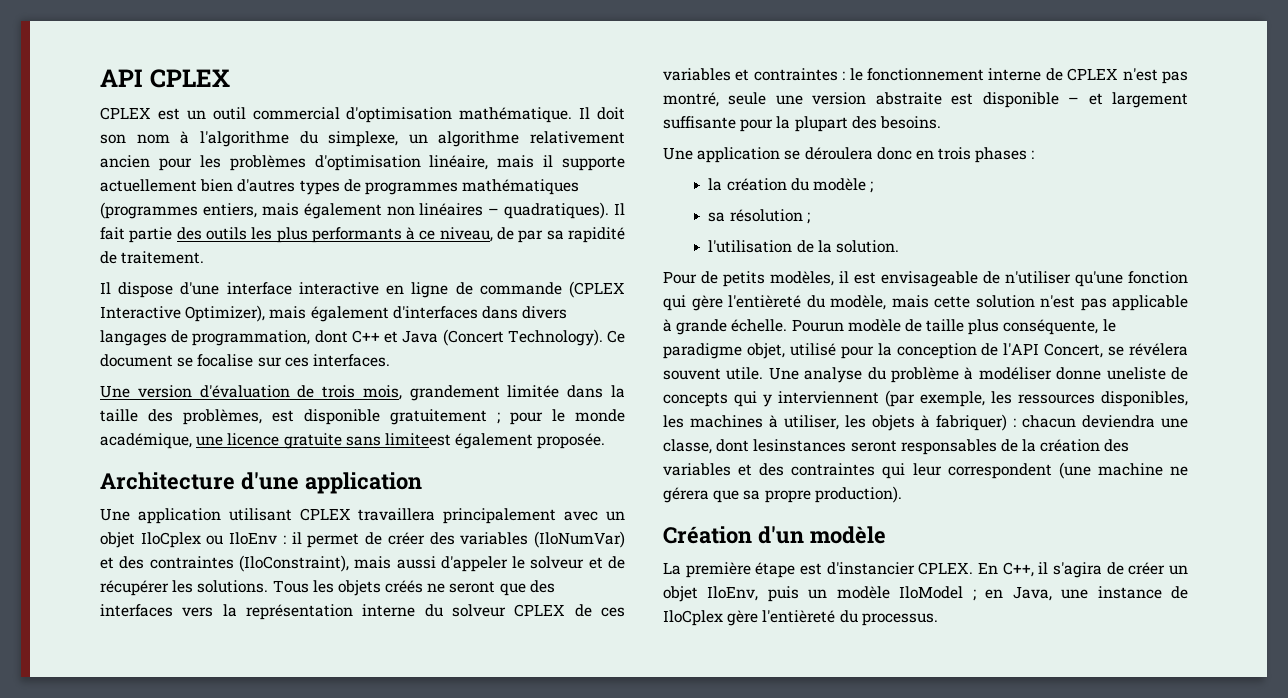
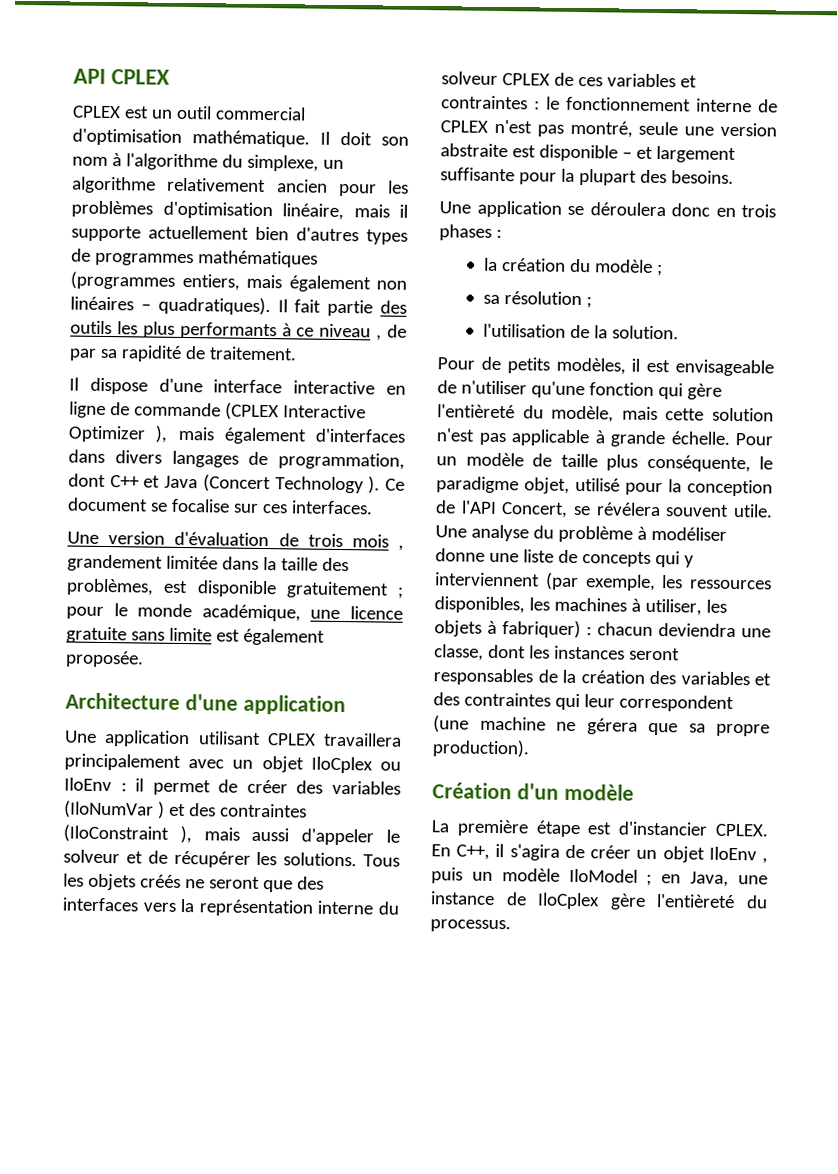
- Il fait partie des outils les plus performants à ce niveau, de par sa rapidité de traitement.
+ Il fait partie des outils les plus performants à ce niveau , de par sa rapidité de traitement.
- Il dispose d'une interface interactive en ligne de commande (CPLEX Interactive Optimizer), mais également d'interfaces dans divers langages de programmation, dont C++ et Java (Concert Technology).
+ Il dispose d'une interface interactive en ligne de commande (CPLEX Interactive Optimizer ), mais également d'interfaces dans divers langages de programmation, dont C++ et Java (Concert Technology ).
- Une version d'évaluation de trois mois, grandement limitée dans la taille des problèmes, est disponible gratuitement ; pour le monde académique, une licence gratuite sans limiteest également proposée.
+ Une version d'évaluation de trois mois , grandement limitée dans la taille des problèmes, est disponible gratuitement ; pour le monde académique, une licence gratuite sans limite est également proposée.
- Une application utilisant CPLEX travaillera principalement avec un objet IloCplex ou IloEnv : il permet de créer des variables (IloNumVar) et des contraintes (IloConstraint), mais aussi d'appeler le solveur et de récupérer les solutions.
+ Une application utilisant CPLEX travaillera principalement avec un objet IloCplex ou IloEnv : il permet de créer des variables (IloNumVar ) et des contraintes (IloConstraint ), mais aussi d'appeler le solveur et de récupérer les solutions.
- Pourun modèle de taille plus conséquente, le paradigme objet, utilisé pour la conception de l'API Concert, se révélera souvent utile.
+ Pour un modèle de taille plus conséquente, le paradigme objet, utilisé pour la conception de l'API Concert, se révélera souvent utile.
- Une analyse du problème à modéliser donne uneliste de concepts qui y interviennent (par exemple, les ressources disponibles, les machines à utiliser, les objets à fabriquer) : chacun deviendra une classe, dont lesinstances seront responsables de la création des variables et des contraintes qui leur correspondent (une machine ne gérera que sa propre production).
+ Une analyse du problème à modéliser donne une liste de concepts qui y interviennent (par exemple, les ressources disponibles, les machines à utiliser, les objets à fabriquer) : chacun deviendra une classe, dont les instances seront responsables de la création des variables et des contraintes qui leur correspondent (une machine ne gérera que sa propre production).
- En C++, il s'agira de créer un objet IloEnv, puis un modèle IloModel ; en Java, une instance de IloCplex gère l'entièreté du processus.
+ En C++, il s'agira de créer un objet IloEnv , puis un modèle IloModel ; en Java, une instance de IloCplex gère l'entièreté du processus.

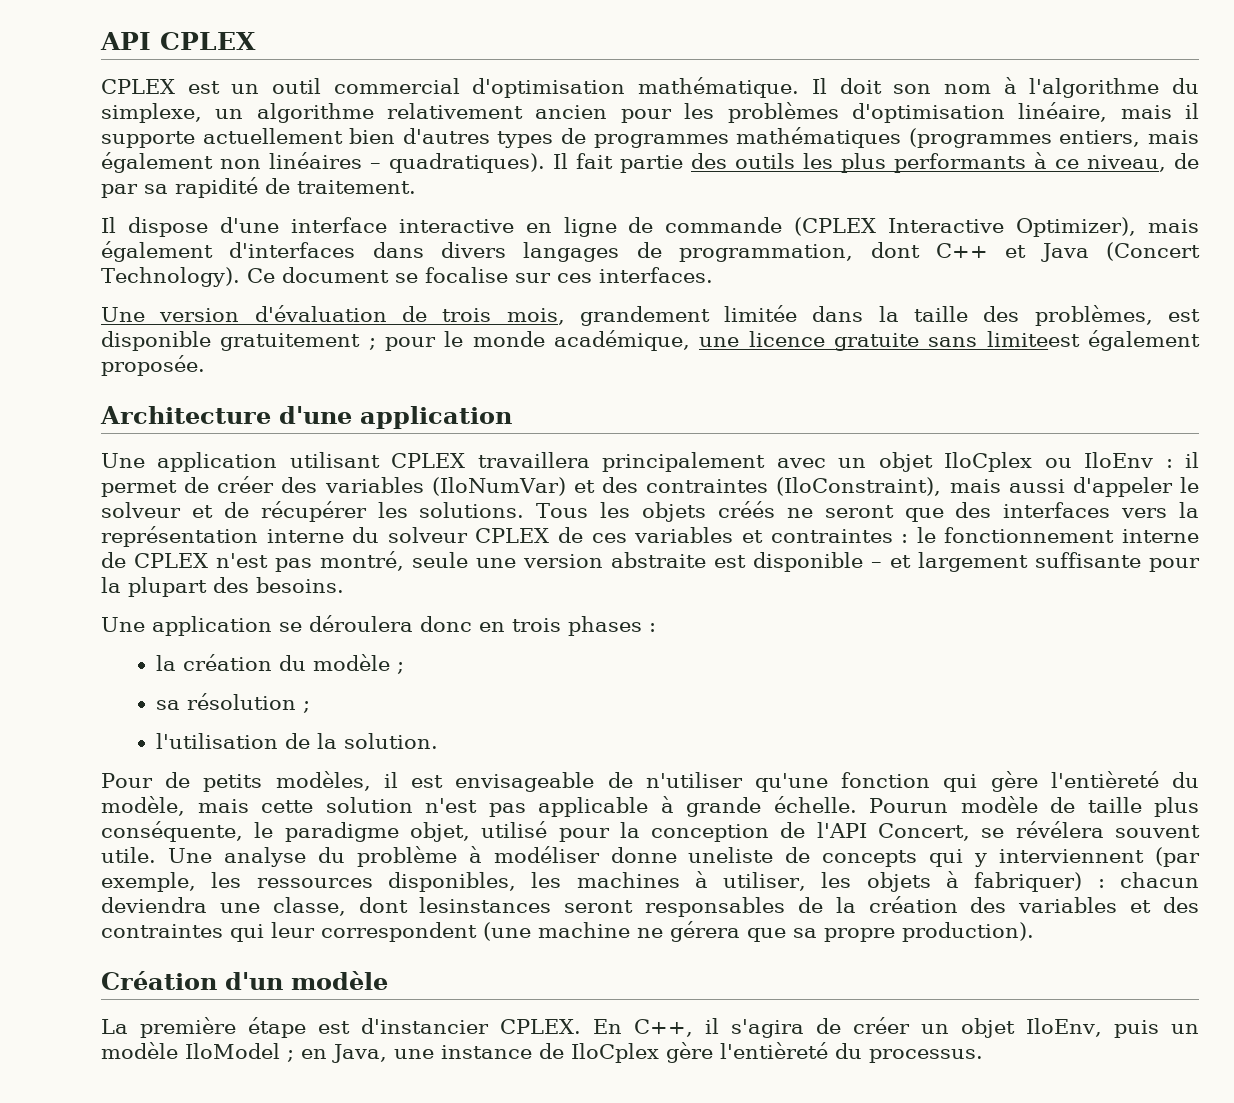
- Il fait partie des outils les plus performants à ce niveau , de par sa rapidité de traitement.
+ Il fait partie des outils les plus performants à ce niveau, de par sa rapidité de traitement.
- Il dispose d'une interface interactive en ligne de commande (CPLEX Interactive Optimizer ), mais également d'interfaces dans divers langages de programmation, dont C++ et Java (Concert Technology ).
+ Il dispose d'une interface interactive en ligne de commande (CPLEX Interactive Optimizer), mais également d'interfaces dans divers langages de programmation, dont C++ et Java (Concert Technology).
- Une version d'évaluation de trois mois , grandement limitée dans la taille des problèmes, est disponible gratuitement ; pour le monde académique, une licence gratuite sans limite est également proposée.
+ Une version d'évaluation de trois mois, grandement limitée dans la taille des problèmes, est disponible gratuitement ; pour le monde académique, une licence gratuite sans limiteest également proposée.
- Une application utilisant CPLEX travaillera principalement avec un objet IloCplex ou IloEnv : il permet de créer des variables (IloNumVar ) et des contraintes (IloConstraint ), mais aussi d'appeler le solveur et de récupérer les solutions.
+ Une application utilisant CPLEX travaillera principalement avec un objet IloCplex ou IloEnv : il permet de créer des variables (IloNumVar) et des contraintes (IloConstraint), mais aussi d'appeler le solveur et de récupérer les solutions.
- Pour un modèle de taille plus conséquente, le paradigme objet, utilisé pour la conception de l'API Concert, se révélera souvent utile.
+ Pourun modèle de taille plus conséquente, le paradigme objet, utilisé pour la conception de l'API Concert, se révélera souvent utile.
- Une analyse du problème à modéliser donne une liste de concepts qui y interviennent (par exemple, les ressources disponibles, les machines à utiliser, les objets à fabriquer) : chacun deviendra une classe, dont les instances seront responsables de la création des variables et des contraintes qui leur correspondent (une machine ne gérera que sa propre production).
+ Une analyse du problème à modéliser donne uneliste de concepts qui y interviennent (par exemple, les ressources disponibles, les machines à utiliser, les objets à fabriquer) : chacun deviendra une classe, dont lesinstances seront responsables de la création des variables et des contraintes qui leur correspondent (une machine ne gérera que sa propre production).
- En C++, il s'agira de créer un objet IloEnv , puis un modèle IloModel ; en Java, une instance de IloCplex gère l'entièreté du processus.
+ En C++, il s'agira de créer un objet IloEnv, puis un modèle IloModel ; en Java, une instance de IloCplex gère l'entièreté du processus.

